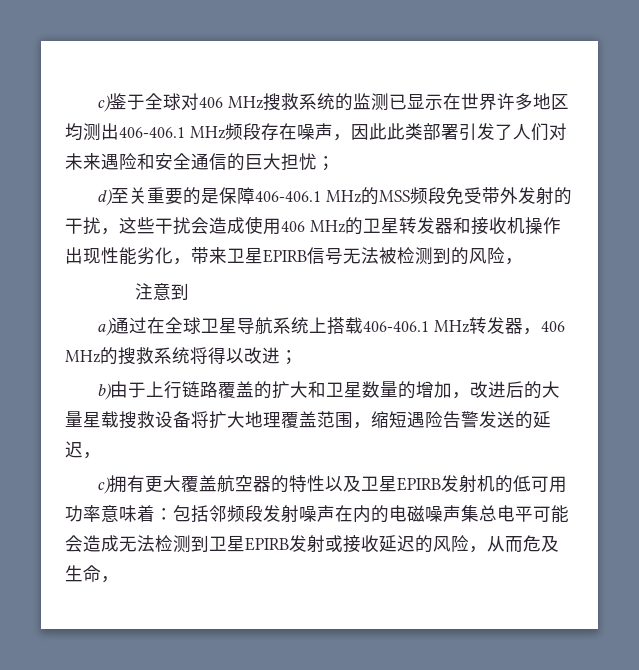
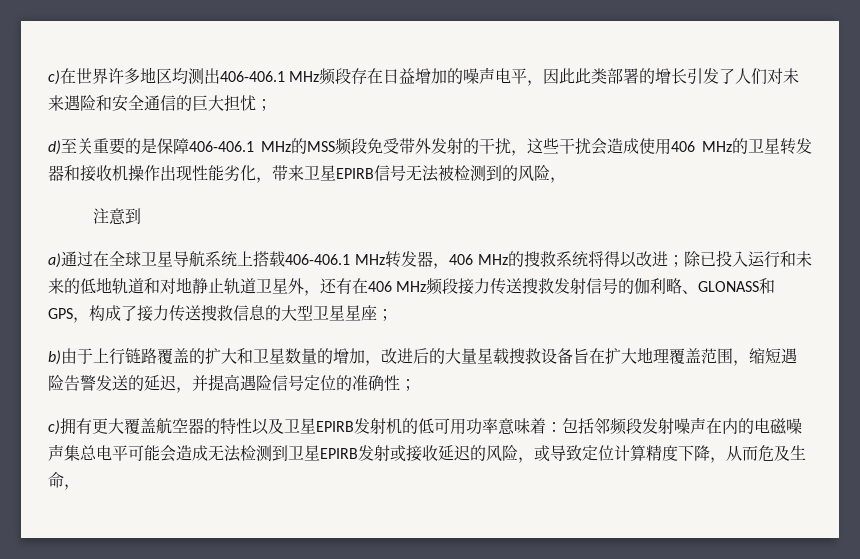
- c)鉴于全球对406 MHz搜救系统的监测已显示在世界许多地区均测出406-406.1 MHz频段存在噪声，因此此类部署引发了人们对未来遇险和安全通信的巨大担忧；
+ c)在世界许多地区均测出406-406.1 MHz频段存在日益增加的噪声电平，因此此类部署的增长引发了人们对未来遇险和安全通信的巨大担忧；
- a)通过在全球卫星导航系统上搭载406-406.1 MHz转发器，406 MHz的搜救系统将得以改进；
+ a)通过在全球卫星导航系统上搭载406-406.1 MHz转发器，406 MHz的搜救系统将得以改进；除已投入运行和未来的低地轨道和对地静止轨道卫星外，还有在406 MHz频段接力传送搜救发射信号的伽利略、GLONASS和GPS，构成了接力传送搜救信息的大型卫星星座；
- b)由于上行链路覆盖的扩大和卫星数量的增加，改进后的大量星载搜救设备将扩大地理覆盖范围，缩短遇险告警发送的延迟，
+ b)由于上行链路覆盖的扩大和卫星数量的增加，改进后的大量星载搜救设备旨在扩大地理覆盖范围，缩短遇险告警发送的延迟，并提高遇险信号定位的准确性；
- c)拥有更大覆盖航空器的特性以及卫星EPIRB发射机的低可用功率意味着：包括邻频段发射噪声在内的电磁噪声集总电平可能会造成无法检测到卫星EPIRB发射或接收延迟的风险，从而危及生命，
+ c)拥有更大覆盖航空器的特性以及卫星EPIRB发射机的低可用功率意味着：包括邻频段发射噪声在内的电磁噪声集总电平可能会造成无法检测到卫星EPIRB发射或接收延迟的风险，或导致定位计算精度下降，从而危及生命，

